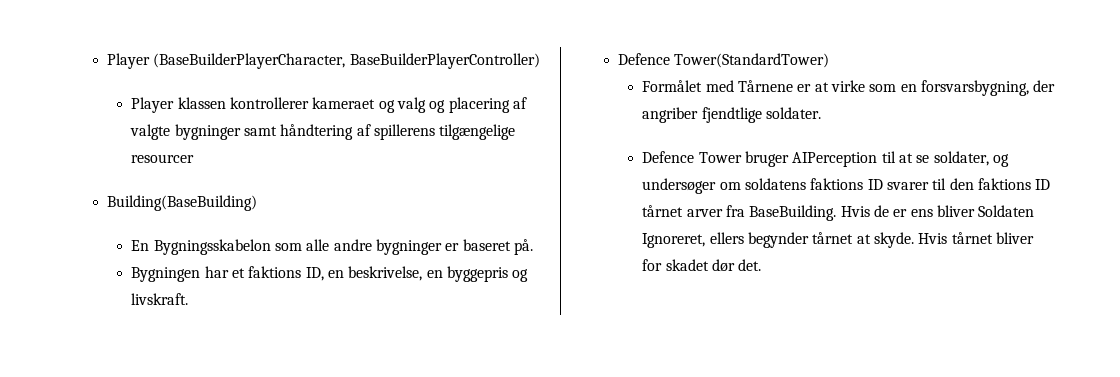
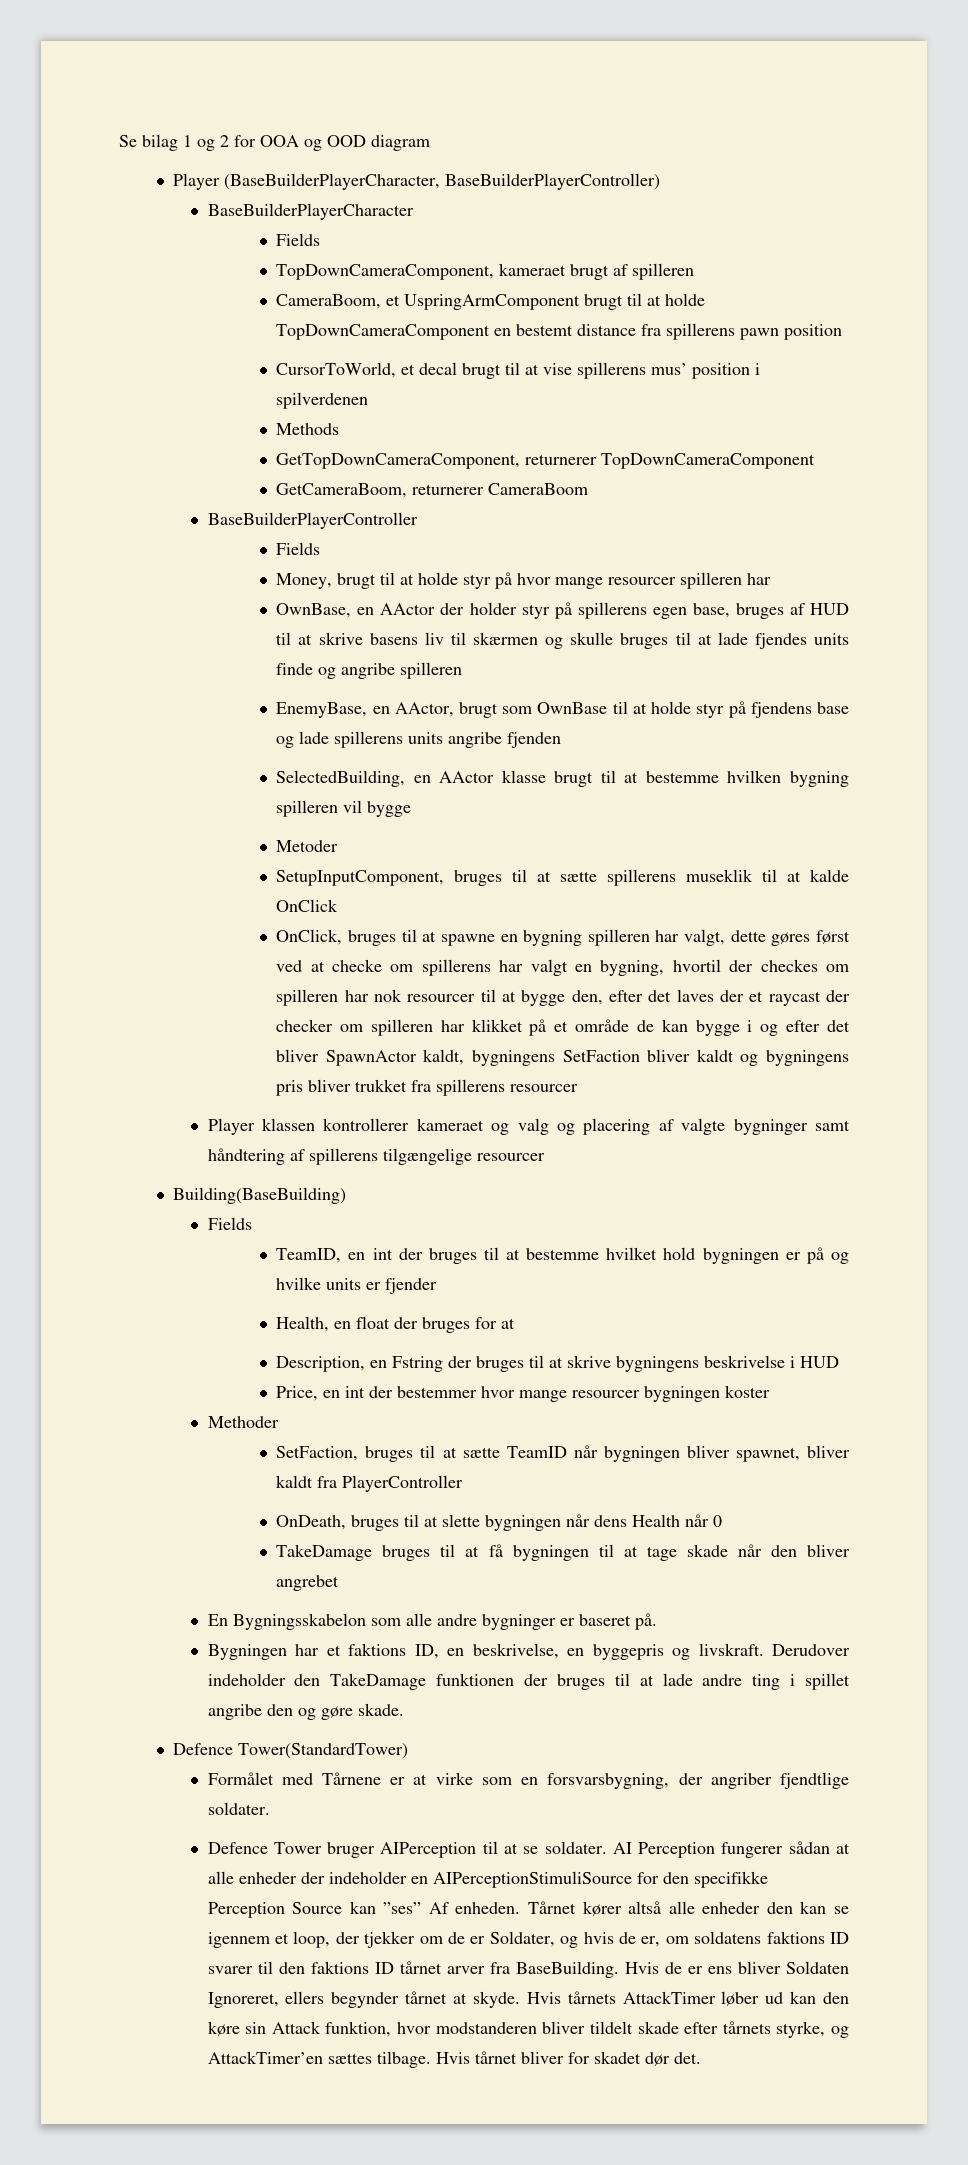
+ Se bilag 1 og 2 for OOA og OOD diagram
  Player (BaseBuilderPlayerCharacter, BaseBuilderPlayerController)
+ BaseBuilderPlayerCharacter
+ Fields
+ TopDownCameraComponent, kameraet brugt af spilleren
+ CameraBoom, et UspringArmComponent brugt til at holde TopDownCameraComponent en bestemt distance fra spillerens pawn position
+ CursorToWorld, et decal brugt til at vise spillerens mus’ position i spilverdenen
+ Methods
+ GetTopDownCameraComponent, returnerer TopDownCameraComponent
+ GetCameraBoom, returnerer CameraBoom
+ BaseBuilderPlayerController
+ Fields
+ Money, brugt til at holde styr på hvor mange resourcer spilleren har
+ OwnBase, en AActor der holder styr på spillerens egen base, bruges af HUD til at skrive basens liv til skærmen og skulle bruges til at lade fjendes units finde og angribe spilleren
+ EnemyBase, en AActor, brugt som OwnBase til at holde styr på fjendens base og lade spillerens units angribe fjenden
+ SelectedBuilding, en AActor klasse brugt til at bestemme hvilken bygning spilleren vil bygge
+ Metoder
+ SetupInputComponent, bruges til at sætte spillerens museklik til at kalde OnClick
+ OnClick, bruges til at spawne en bygning spilleren har valgt, dette gøres først ved at checke om spillerens har valgt en bygning, hvortil der checkes om spilleren har nok resourcer til at bygge den, efter det laves der et raycast der checker om spilleren har klikket på et område de kan bygge i og efter det bliver SpawnActor kaldt, bygningens SetFaction bliver kaldt og bygningens pris bliver trukket fra spillerens resourcer
  Building(BaseBuilding)
+ Fields
+ TeamID, en int der bruges til at bestemme hvilket hold bygningen er på og hvilke units er fjender
+ Health, en float der bruges for at
+ Description, en Fstring der bruges til at skrive bygningens beskrivelse i HUD
+ Price, en int der bestemmer hvor mange resourcer bygningen koster
+ Methoder
+ SetFaction, bruges til at sætte TeamID når bygningen bliver spawnet, bliver kaldt fra PlayerController
+ OnDeath, bruges til at slette bygningen når dens Health når 0
+ TakeDamage bruges til at få bygningen til at tage skade når den bliver angrebet
+ Derudover indeholder den TakeDamage funktionen der bruges til at lade andre ting i spillet angribe den og gøre skade.
- Defence Tower bruger AIPerception til at se soldater, og undersøger om soldatens faktions ID svarer til den faktions ID tårnet arver fra BaseBuilding.
+ Defence Tower bruger AIPerception til at se soldater. AI Perception fungerer sådan at alle enheder der indeholder en AIPerceptionStimuliSource for den specifikke Perception Source kan ”ses” Af enheden. Tårnet kører altså alle enheder den kan se igennem et loop, der tjekker om de er Soldater, og hvis de er, om soldatens faktions ID svarer til den faktions ID tårnet arver fra BaseBuilding.
- Hvis tårnet bliver for skadet dør det.
+ Hvis tårnets AttackTimer løber ud kan den køre sin Attack funktion, hvor modstanderen bliver tildelt skade efter tårnets styrke, og AttackTimer’en sættes tilbage. Hvis tårnet bliver for skadet dør det.

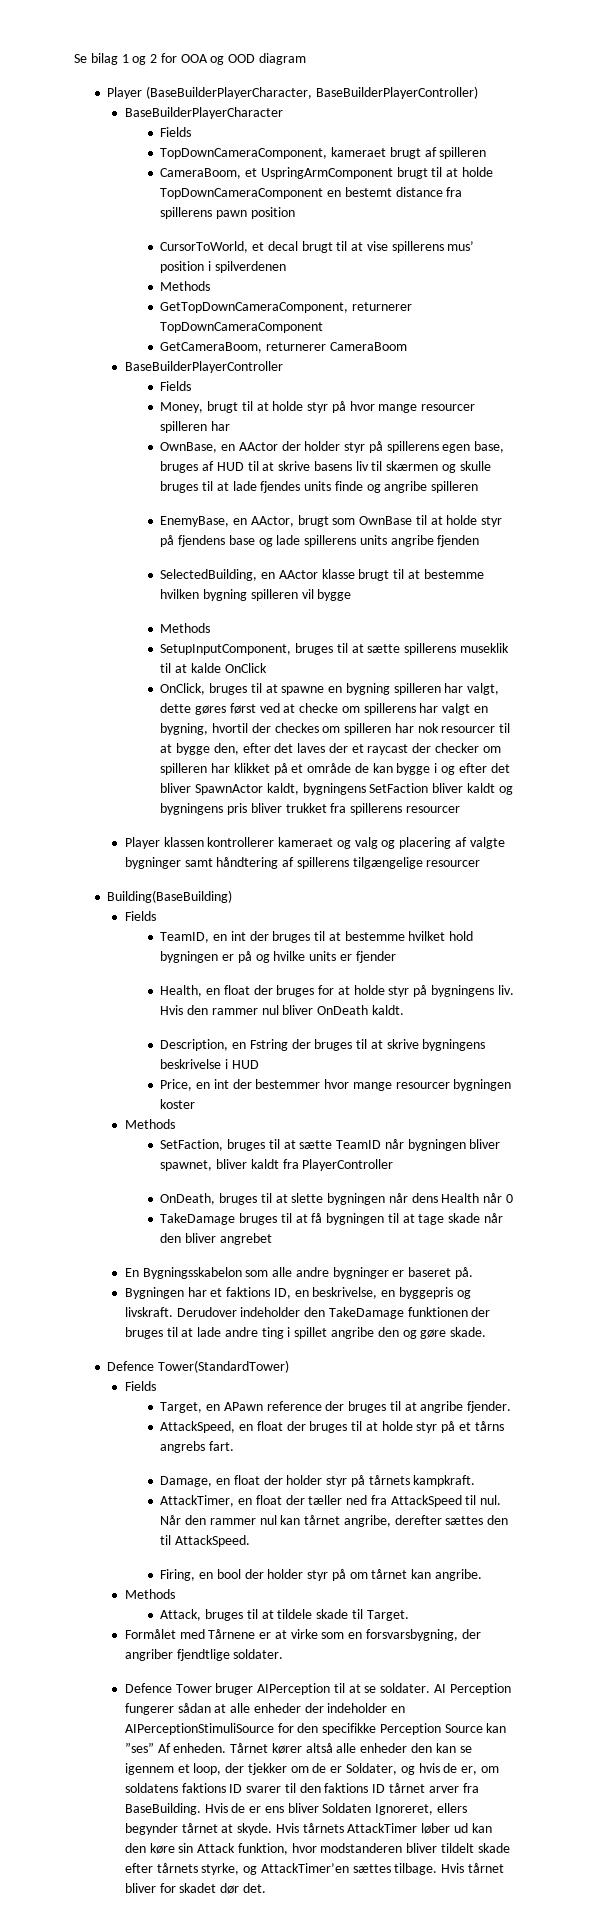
  SelectedBuilding, en AActor klasse brugt til at bestemme hvilken bygning spilleren vil bygge
- Metoder
+ Methods
- Health, en float der bruges for at
+ Health, en float der bruges for at holde styr på bygningens liv. Hvis den rammer nul bliver OnDeath kaldt.
  Price, en int der bestemmer hvor mange resourcer bygningen koster
- Methoder
+ Methods
  Defence Tower(StandardTower)
+ Fields
+ Target, en APawn reference der bruges til at angribe fjender.
+ AttackSpeed, en float der bruges til at holde styr på et tårns angrebs fart.
+ Damage, en float der holder styr på tårnets kampkraft.
+ AttackTimer, en float der tæller ned fra AttackSpeed til nul. Når den rammer nul kan tårnet angribe, derefter sættes den til AttackSpeed.
+ Firing, en bool der holder styr på om tårnet kan angribe.
+ Methods
+ Attack, bruges til at tildele skade til Target.

